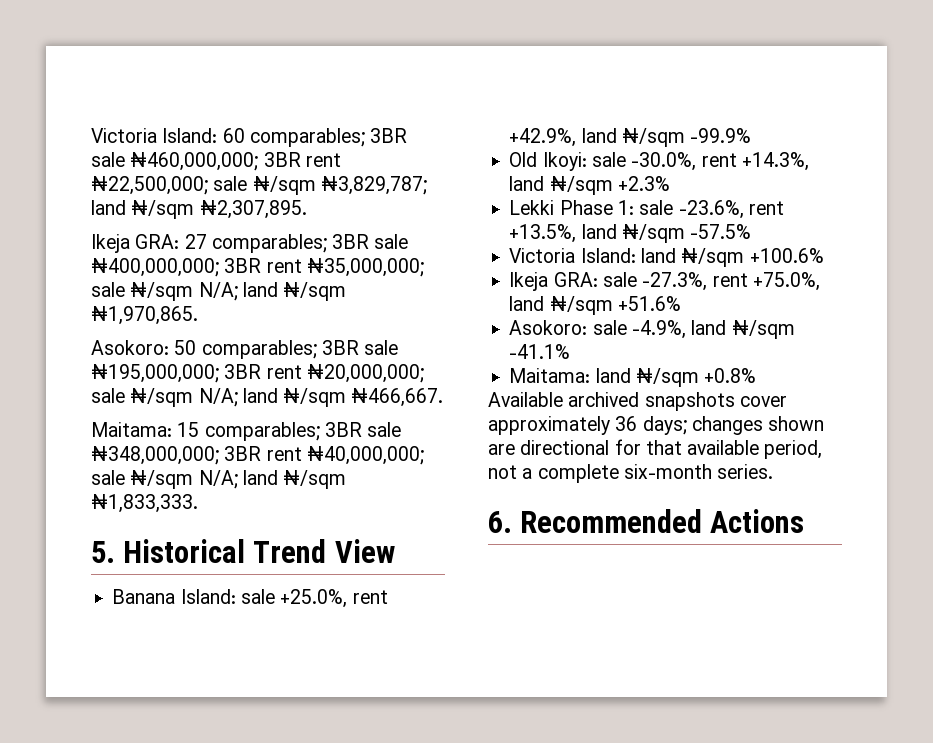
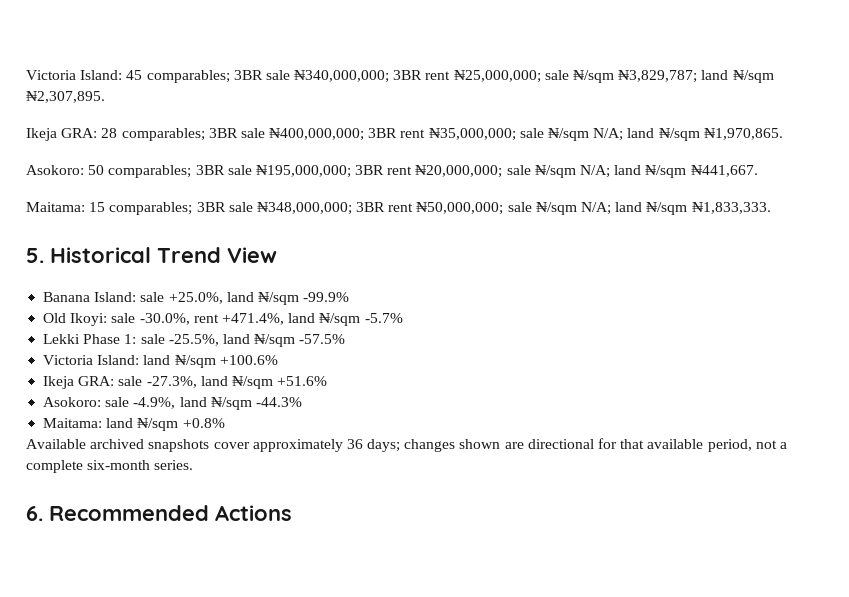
- Victoria Island: 60 comparables; 3BR sale ₦460,000,000; 3BR rent ₦22,500,000; sale ₦/sqm ₦3,829,787; land ₦/sqm ₦2,307,895.
+ Victoria Island: 45 comparables; 3BR sale ₦340,000,000; 3BR rent ₦25,000,000; sale ₦/sqm ₦3,829,787; land ₦/sqm ₦2,307,895.
- Ikeja GRA: 27 comparables; 3BR sale ₦400,000,000; 3BR rent ₦35,000,000; sale ₦/sqm N/A; land ₦/sqm ₦1,970,865.
+ Ikeja GRA: 28 comparables; 3BR sale ₦400,000,000; 3BR rent ₦35,000,000; sale ₦/sqm N/A; land ₦/sqm ₦1,970,865.
- Asokoro: 50 comparables; 3BR sale ₦195,000,000; 3BR rent ₦20,000,000; sale ₦/sqm N/A; land ₦/sqm ₦466,667.
+ Asokoro: 50 comparables; 3BR sale ₦195,000,000; 3BR rent ₦20,000,000; sale ₦/sqm N/A; land ₦/sqm ₦441,667.
- Maitama: 15 comparables; 3BR sale ₦348,000,000; 3BR rent ₦40,000,000; sale ₦/sqm N/A; land ₦/sqm ₦1,833,333.
+ Maitama: 15 comparables; 3BR sale ₦348,000,000; 3BR rent ₦50,000,000; sale ₦/sqm N/A; land ₦/sqm ₦1,833,333.
- Banana Island: sale +25.0%, rent +42.9%, land ₦/sqm -99.9%
+ Banana Island: sale +25.0%, land ₦/sqm -99.9%
- Old Ikoyi: sale -30.0%, rent +14.3%, land ₦/sqm +2.3%
+ Old Ikoyi: sale -30.0%, rent +471.4%, land ₦/sqm -5.7%
- Lekki Phase 1: sale -23.6%, rent +13.5%, land ₦/sqm -57.5%
+ Lekki Phase 1: sale -25.5%, land ₦/sqm -57.5%
- Ikeja GRA: sale -27.3%, rent +75.0%, land ₦/sqm +51.6%
+ Ikeja GRA: sale -27.3%, land ₦/sqm +51.6%
- Asokoro: sale -4.9%, land ₦/sqm -41.1%
+ Asokoro: sale -4.9%, land ₦/sqm -44.3%

